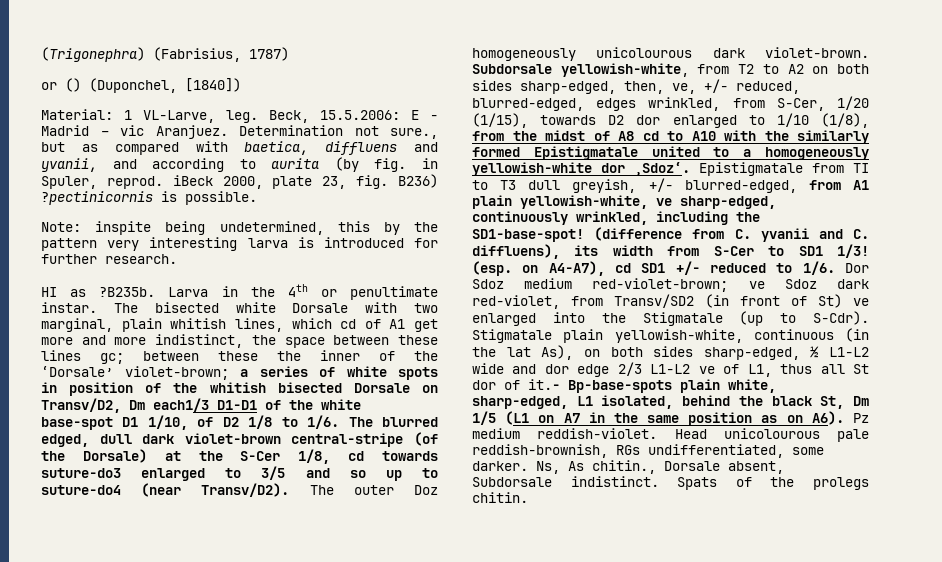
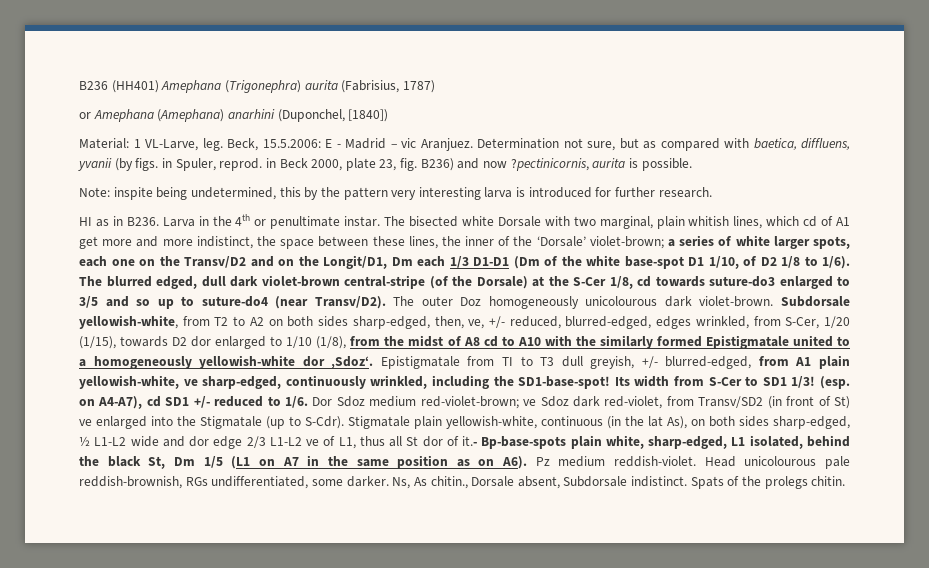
- (Trigonephra) (Fabrisius, 1787)
+ B236 (HH401) Amephana (Trigonephra) aurita (Fabrisius, 1787)
- or () (Duponchel, [1840])
+ or Amephana (Amephana) anarhini (Duponchel, [1840])
- Determination not sure., but as compared with baetica, diffluens and yvanii, and according to aurita (by fig. in Spuler, reprod. iBeck 2000, plate 23, fig. B236) ?pectinicornis is possible.
+ Determination not sure, but as compared with baetica, diffluens, yvanii (by figs. in Spuler, reprod. in Beck 2000, plate 23, fig. B236) and now ?pectinicornis, aurita is possible.
- HI as ?B235b.
+ HI as in B236.
- The bisected white Dorsale with two marginal, plain whitish lines, which cd of A1 get more and more indistinct, the space between these lines gc; between these the inner of the ‘Dorsale’ violet-brown; a series of white spots in position of the whitish bisected Dorsale on Transv/D2, Dm each1/3 D1-D1 of the white base-spot D1 1/10, of D2 1/8 to 1/6.
+ The bisected white Dorsale with two marginal, plain whitish lines, which cd of A1 get more and more indistinct, the space between these lines, the inner of the ‘Dorsale’ violet-brown; a series of white larger spots, each one on the Transv/D2 and on the Longit/D1, Dm each 1/3 D1-D1 (Dm of the white base-spot D1 1/10, of D2 1/8 to 1/6).
- (difference from C. yvanii and C. diffluens), its width from S-Cer to SD1 1/3!
+ Its width from S-Cer to SD1 1/3!

